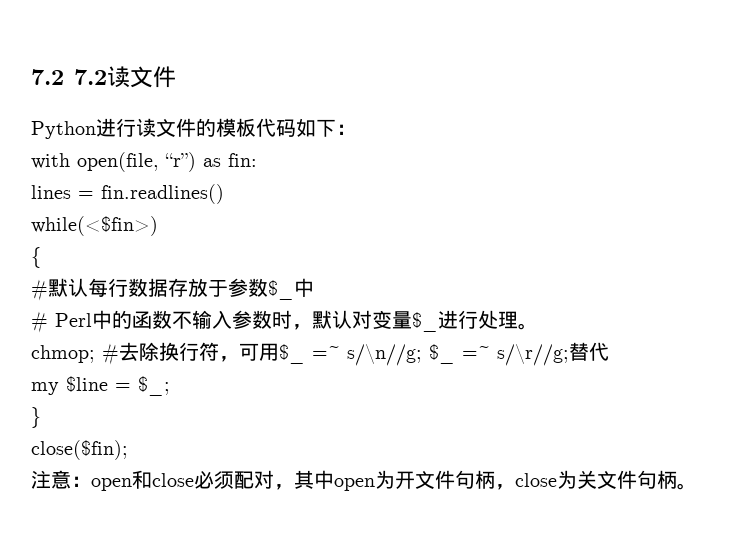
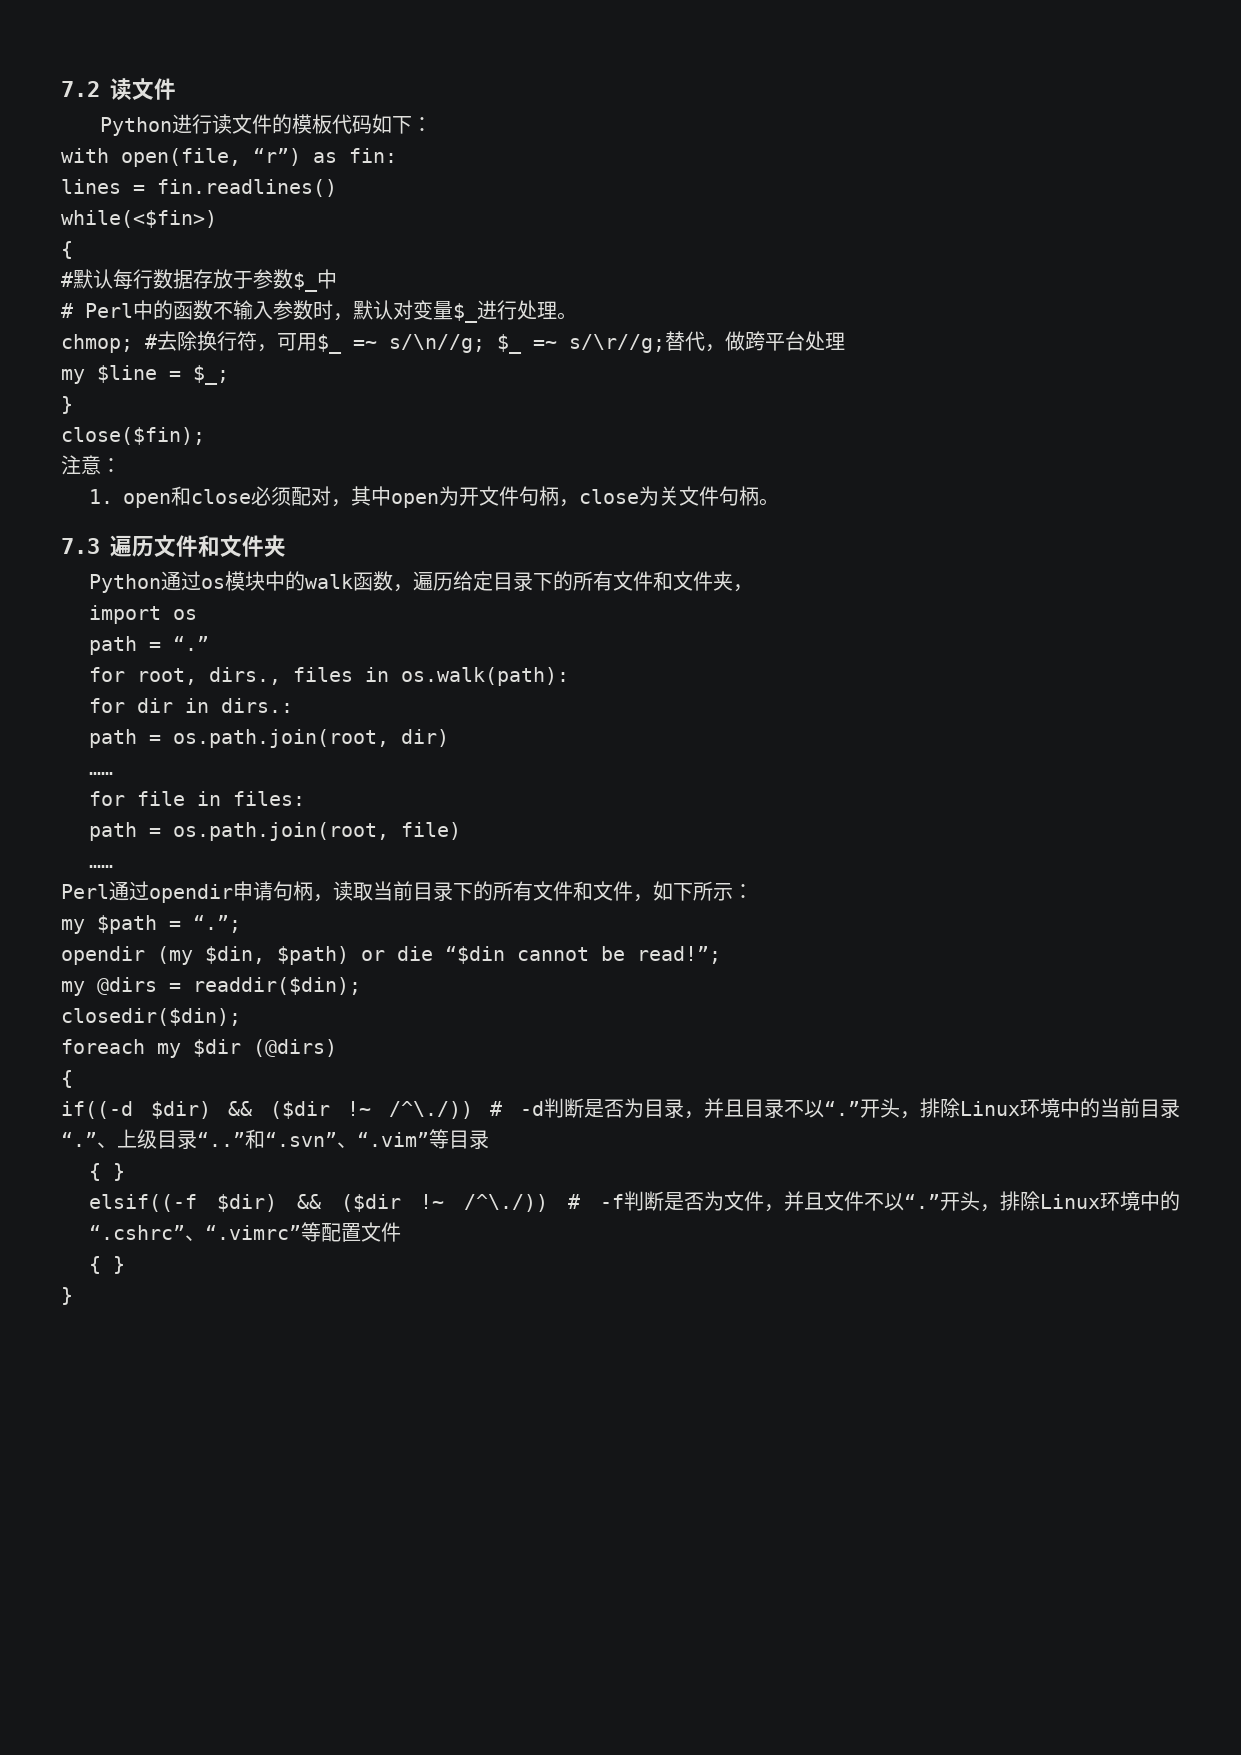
- 7.2 7.2读文件
+ 7.2读文件
- chmop; #去除换行符，可用$_ =~ s/\n//g; $_ =~ s/\r//g;替代
+ chmop; #去除换行符，可用$_ =~ s/\n//g; $_ =~ s/\r//g;替代，做跨平台处理
- 注意：open和close必须配对，其中open为开文件句柄，close为关文件句柄。
+ 注意：
+ 1. open和close必须配对，其中open为开文件句柄，close为关文件句柄。
+ 7.3遍历文件和文件夹
+ Python通过os模块中的walk函数，遍历给定目录下的所有文件和文件夹，
+ import os
+ path = “.”
+ for root, dirs., files in os.walk(path):
+ for dir in dirs.:
+ path = os.path.join(root, dir)
+ ……
+ for file in files:
+ path = os.path.join(root, file)
+ ……
+ Perl通过opendir申请句柄，读取当前目录下的所有文件和文件，如下所示：
+ my $path = “.”;
+ opendir (my $din, $path) or die “$din cannot be read!”;
+ my @dirs = readdir($din);
+ closedir($din);
+ foreach my $dir (@dirs)
+ {
+ if((-d $dir) && ($dir !~ /^\./)) # -d判断是否为目录，并且目录不以“.”开头，排除Linux环境中的当前目录“.”、上级目录“..”和“.svn”、“.vim”等目录
+ { }
+ elsif((-f $dir) && ($dir !~ /^\./)) # -f判断是否为文件，并且文件不以“.”开头，排除Linux环境中的“.cshrc”、“.vimrc”等配置文件
+ { }
+ }

